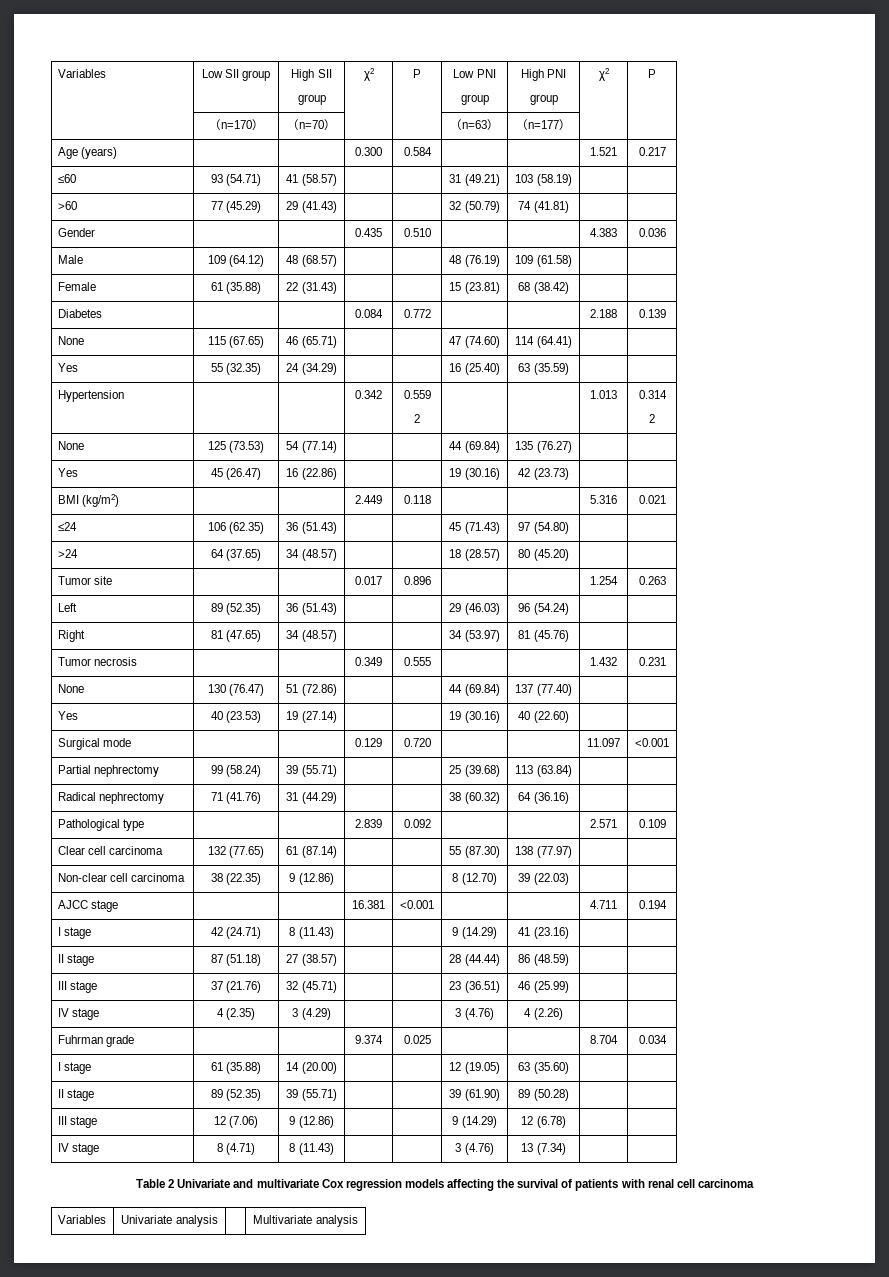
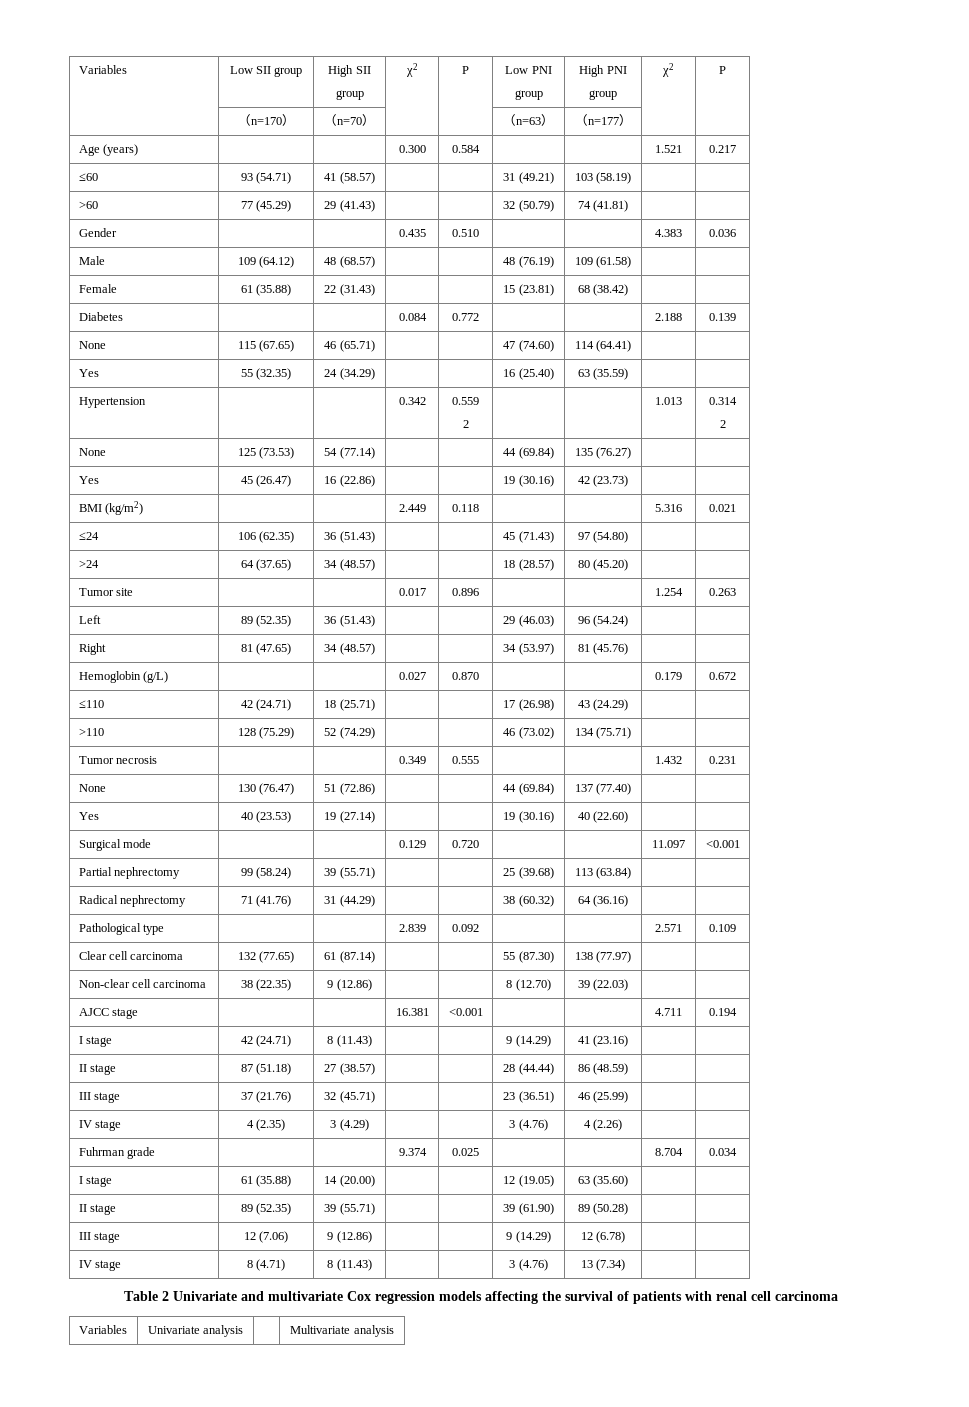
+ Hemoglobin (g/L) | | | 0.027 | 0.870 | | | 0.179 | 0.672
+ ≤110 | 42 (24.71) | 18 (25.71) | | | 17 (26.98) | 43 (24.29) | |
+ >110 | 128 (75.29) | 52 (74.29) | | | 46 (73.02) | 134 (75.71) | |

